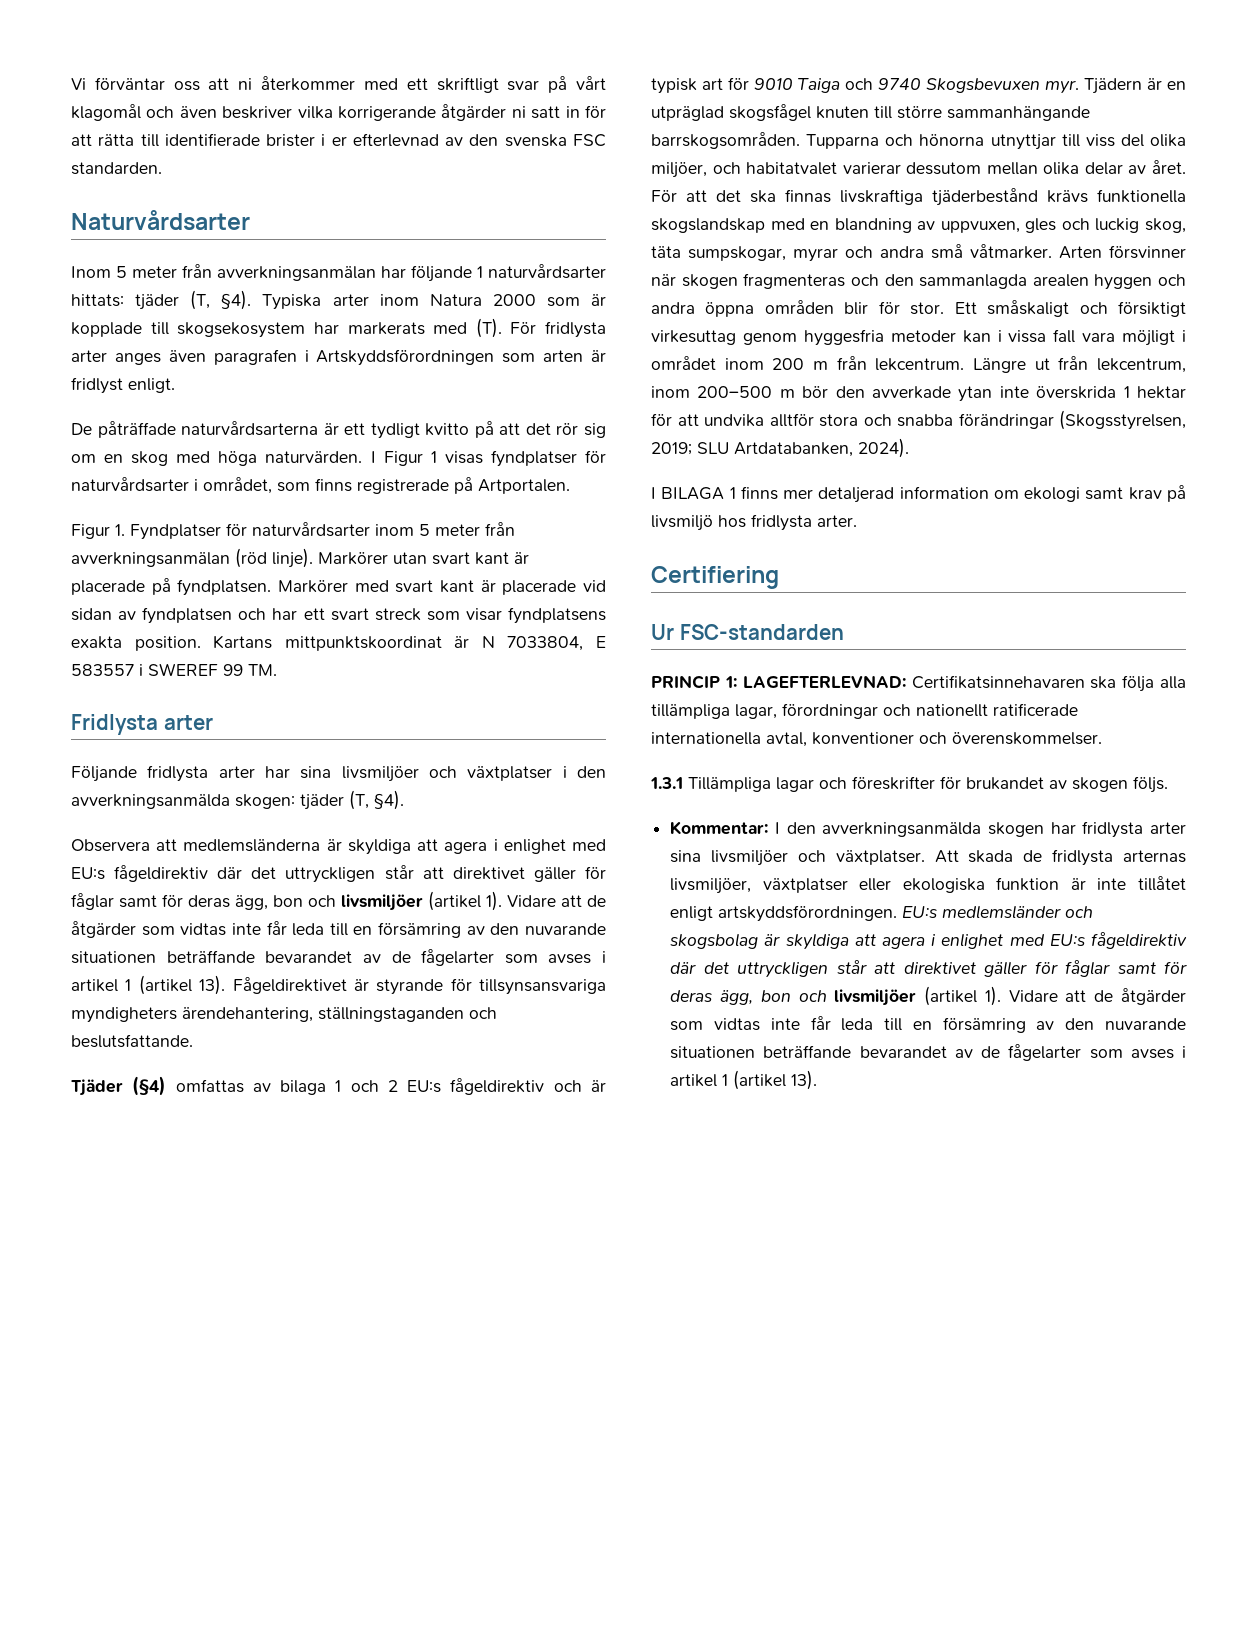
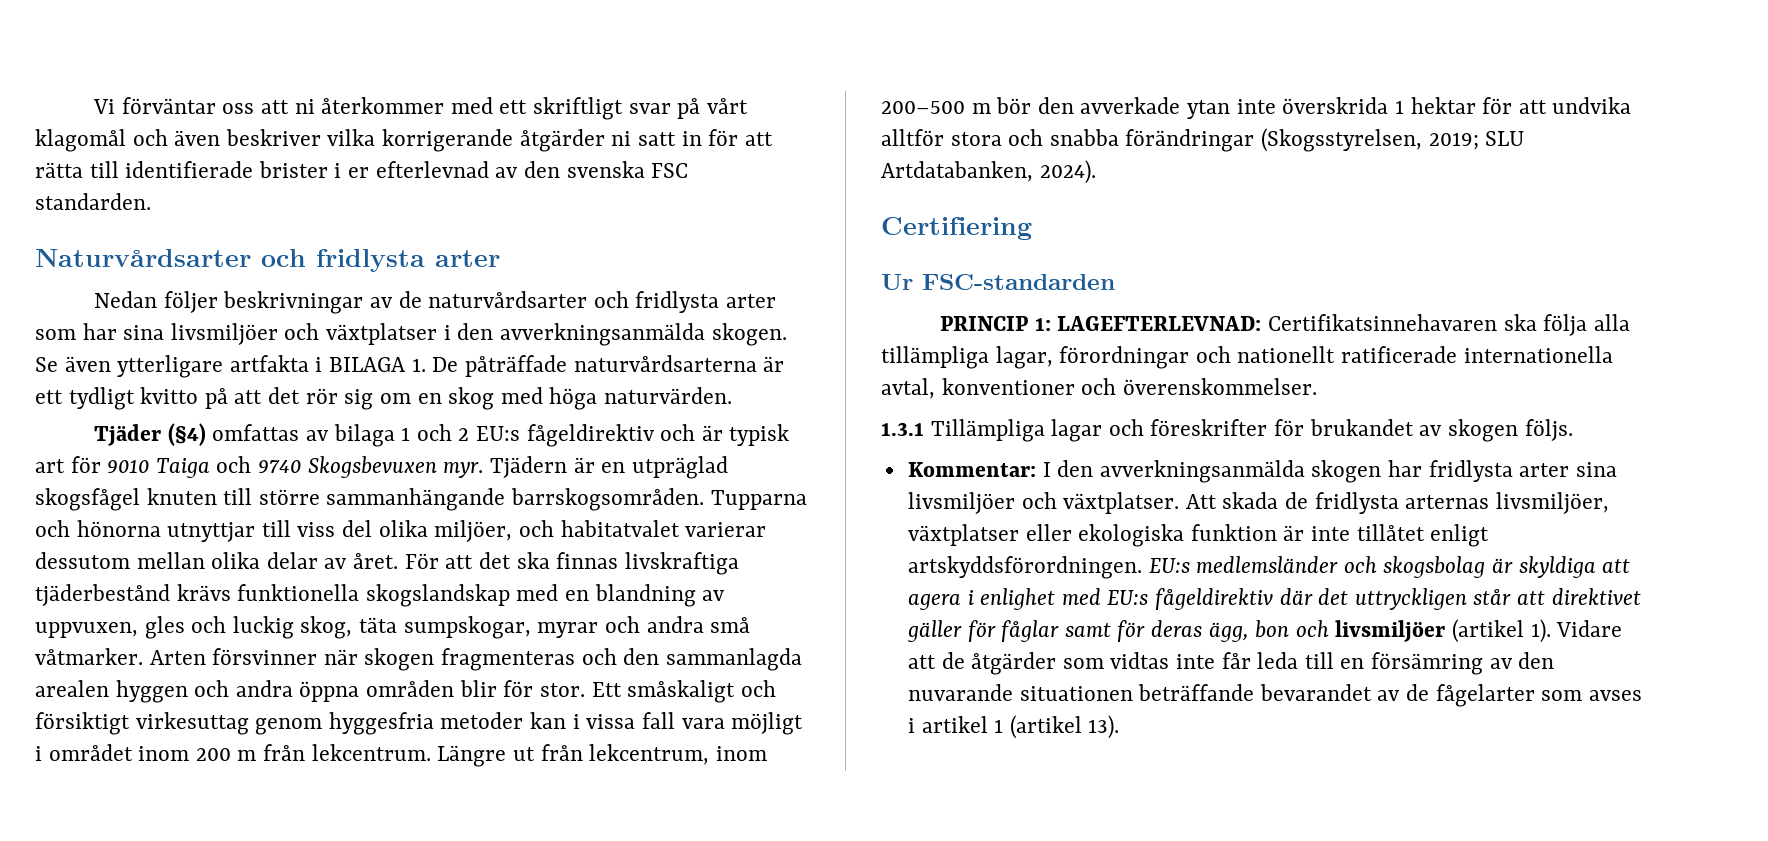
- Naturvårdsarter
- Inom 5 meter från avverkningsanmälan har följande 1 naturvårdsarter hittats: tjäder (T, §4). Typiska arter inom Natura 2000 som är kopplade till skogsekosystem har markerats med (T). För fridlysta arter anges även paragrafen i Artskyddsförordningen som arten är fridlyst enligt.
- De påträffade naturvårdsarterna är ett tydligt kvitto på att det rör sig om en skog med höga naturvärden. I Figur 1 visas fyndplatser för naturvårdsarter i området, som finns registrerade på Artportalen.
- Figur 1. Fyndplatser för naturvårdsarter inom 5 meter från avverkningsanmälan (röd linje). Markörer utan svart kant är placerade på fyndplatsen. Markörer med svart kant är placerade vid sidan av fyndplatsen och har ett svart streck som visar fyndplatsens exakta position. Kartans mittpunktskoordinat är N 7033804, E 583557 i SWEREF 99 TM.
- Fridlysta arter
- Följande fridlysta arter har sina livsmiljöer och växtplatser i den avverkningsanmälda skogen: tjäder (T, §4).
- Observera att medlemsländerna är skyldiga att agera i enlighet med EU:s fågeldirektiv där det uttryckligen står att direktivet gäller för fåglar samt för deras ägg, bon och livsmiljöer (artikel 1). Vidare att de åtgärder som vidtas inte får leda till en försämring av den nuvarande situationen beträffande bevarandet av de fågelarter som avses i artikel 1 (artikel 13). Fågeldirektivet är styrande för tillsynsansvariga myndigheters ärendehantering, ställningstaganden och beslutsfattande.
+ Naturvårdsarter och fridlysta arter
+ Nedan följer beskrivningar av de naturvårdsarter och fridlysta arter som har sina livsmiljöer och växtplatser i den avverkningsanmälda skogen. Se även ytterligare artfakta i BILAGA 1. De påträffade naturvårdsarterna är ett tydligt kvitto på att det rör sig om en skog med höga naturvärden.
- I BILAGA 1 finns mer detaljerad information om ekologi samt krav på livsmiljö hos fridlysta arter.

